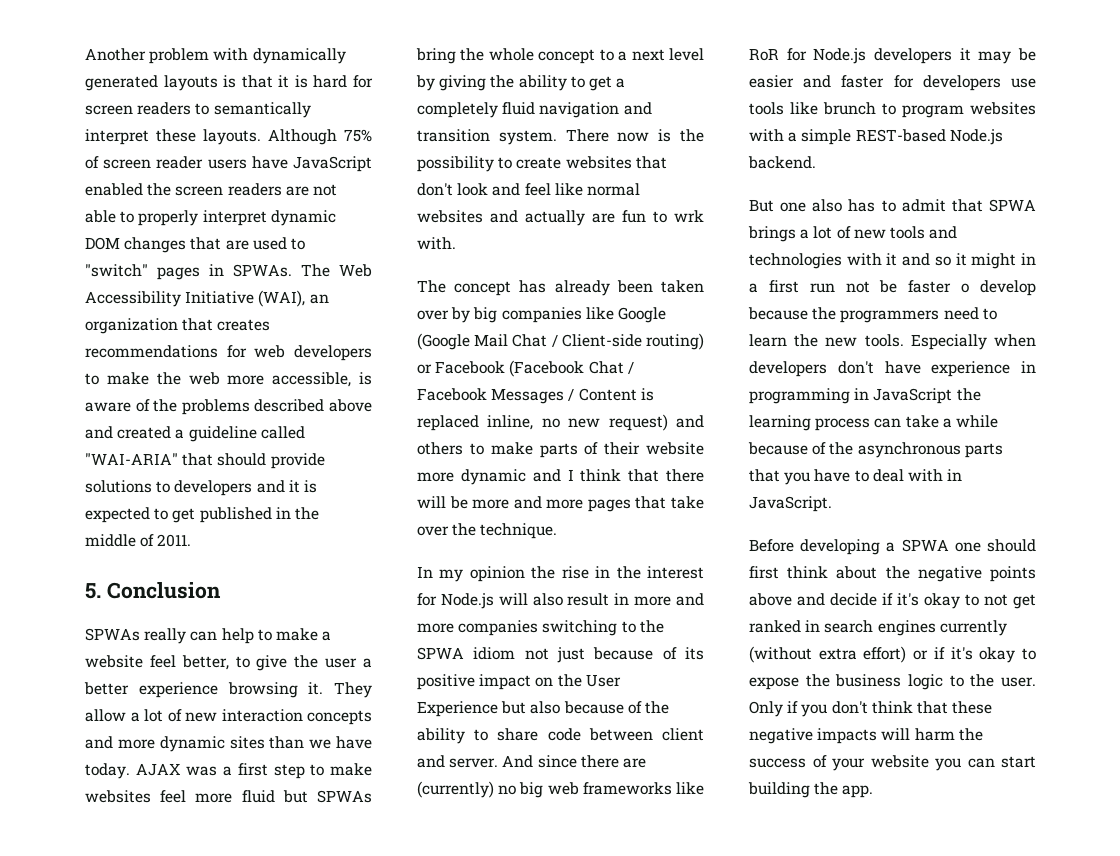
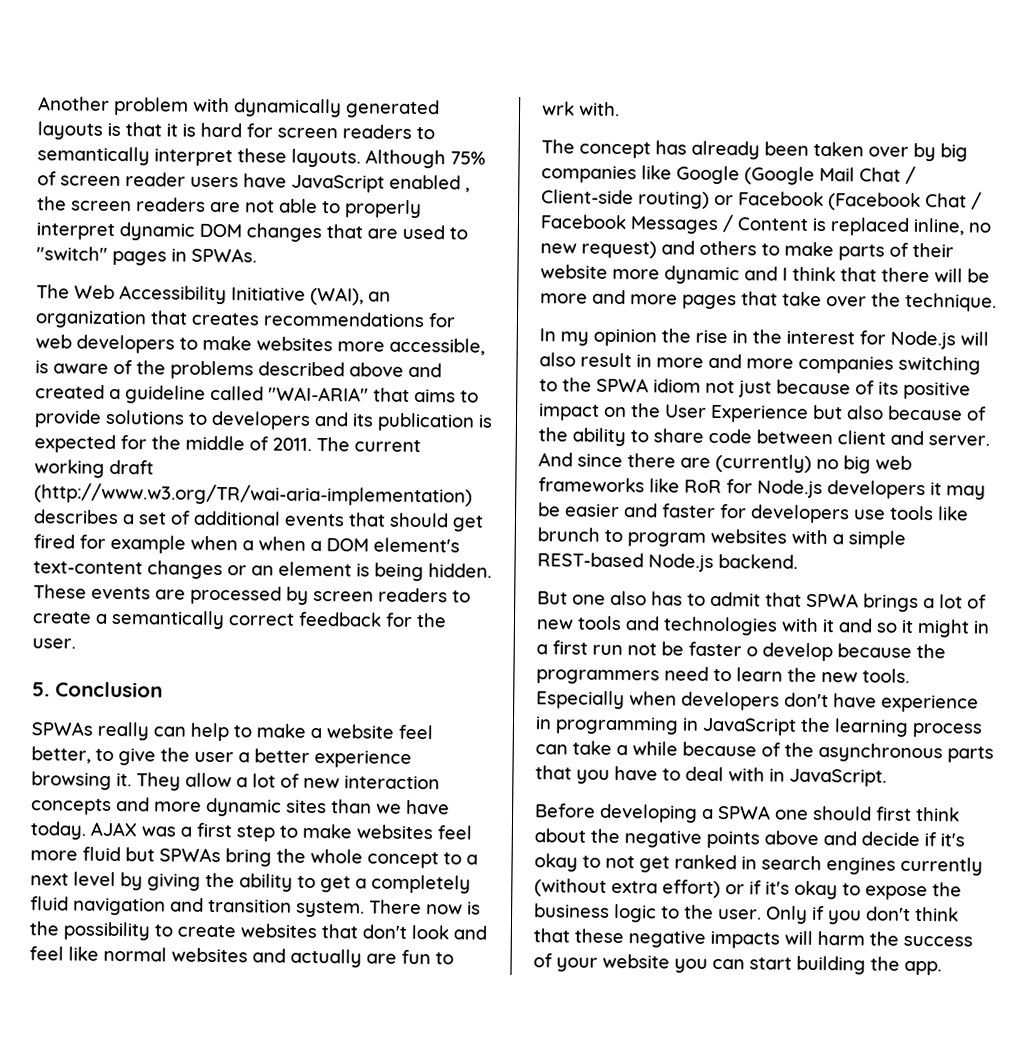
- Although 75% of screen reader users have JavaScript enabled the screen readers are not able to properly interpret dynamic DOM changes that are used to "switch" pages in SPWAs. The Web Accessibility Initiative (WAI), an organization that creates recommendations for web developers to make the web more accessible, is aware of the problems described above and created a guideline called "WAI-ARIA" that should provide solutions to developers and it is expected to get published in the middle of 2011.
+ Although 75% of screen reader users have JavaScript enabled , the screen readers are not able to properly interpret dynamic DOM changes that are used to "switch" pages in SPWAs.
+ The Web Accessibility Initiative (WAI), an organization that creates recommendations for web developers to make websites more accessible, is aware of the problems described above and created a guideline called "WAI-ARIA" that aims to provide solutions to developers and its publication is expected for the middle of 2011. The current working draft (http://www.w3.org/TR/wai-aria-implementation) describes a set of additional events that should get fired for example when a when a DOM element's text-content changes or an element is being hidden. These events are processed by screen readers to create a semantically correct feedback for the user.

